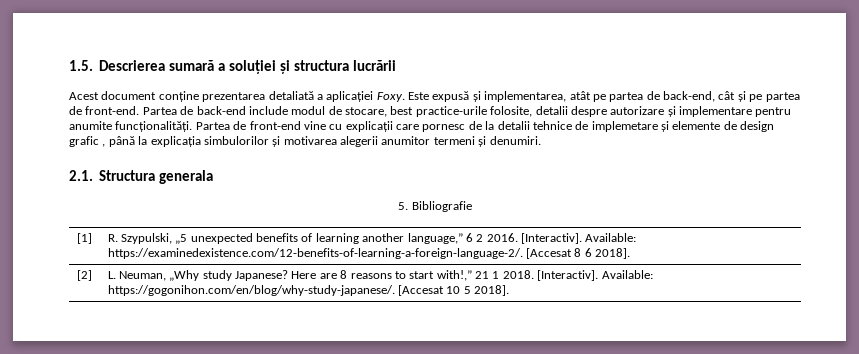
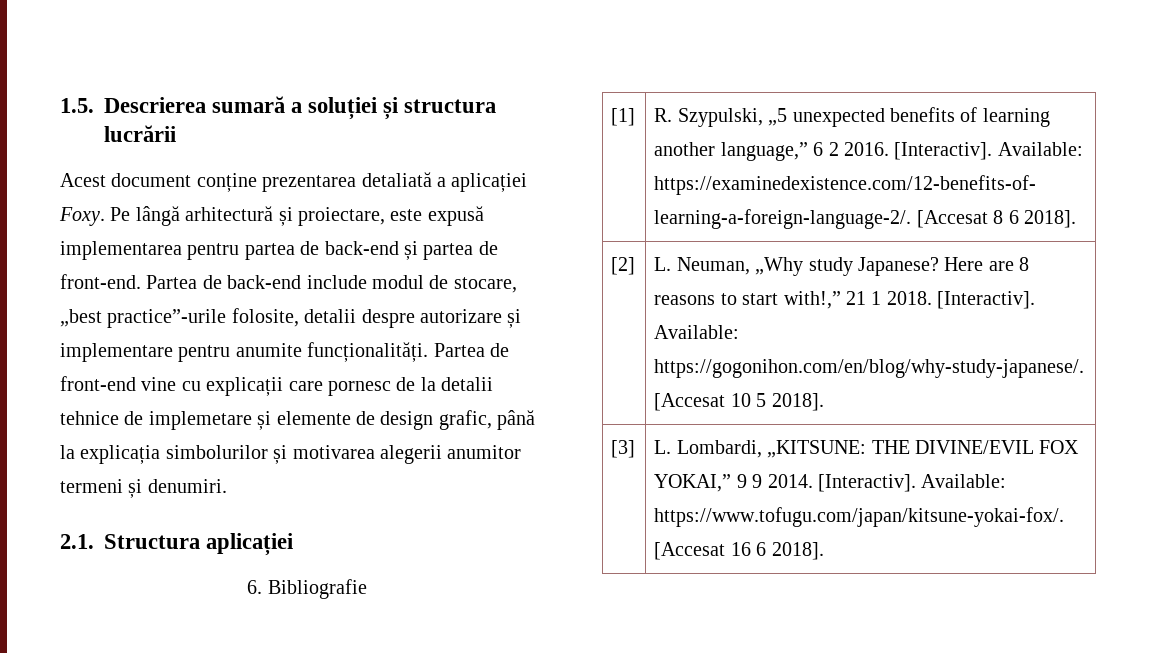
- Este expusă și implementarea, atât pe partea de back-end, cât și pe partea de front-end.
+ Pe lângă arhitectură și proiectare, este expusă implementarea pentru partea de back-end și partea de front-end.
- Partea de back-end include modul de stocare, best practice-urile folosite, detalii despre autorizare și implementare pentru anumite funcționalități.
+ Partea de back-end include modul de stocare, „best practice”-urile folosite, detalii despre autorizare și implementare pentru anumite funcționalități.
- Partea de front-end vine cu explicații care pornesc de la detalii tehnice de implemetare și elemente de design grafic , până la explicația simbulorilor și motivarea alegerii anumitor termeni și denumiri.
+ Partea de front-end vine cu explicații care pornesc de la detalii tehnice de implemetare și elemente de design grafic, până la explicația simbolurilor și motivarea alegerii anumitor termeni și denumiri.
- 2.1. Structura generala
- 5. Bibliografie
+ 2.1. Structura aplicației
+ 6. Bibliografie
+ [3] | L. Lombardi, „KITSUNE: THE DIVINE/EVIL FOX YOKAI,” 9 9 2014. [Interactiv]. Available: https://www.tofugu.com/japan/kitsune-yokai-fox/. [Accesat 16 6 2018].

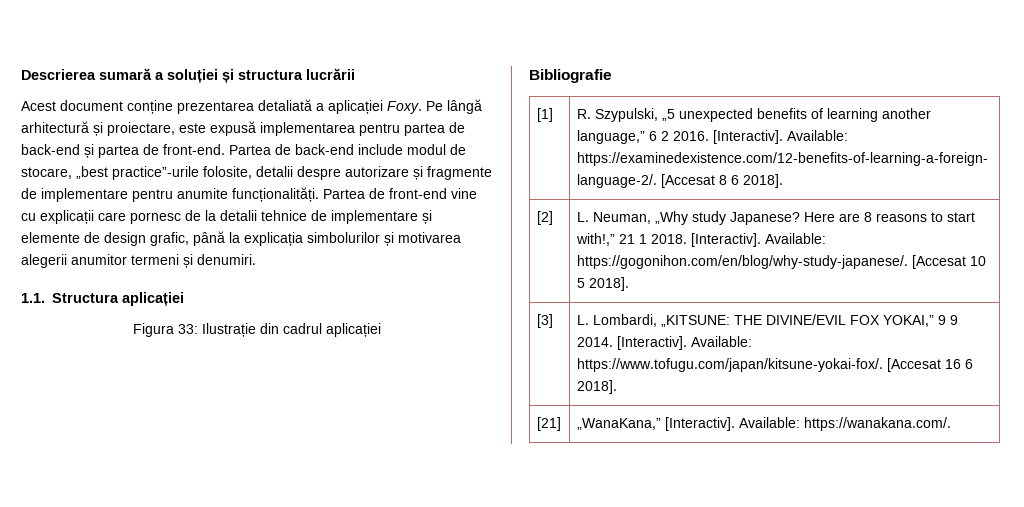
- 1.5. Descrierea sumară a soluției și structura lucrării
+ Descrierea sumară a soluției și structura lucrării
- Partea de back-end include modul de stocare, „best practice”-urile folosite, detalii despre autorizare și implementare pentru anumite funcționalități.
+ Partea de back-end include modul de stocare, „best practice”-urile folosite, detalii despre autorizare și fragmente de implementare pentru anumite funcționalități.
- Partea de front-end vine cu explicații care pornesc de la detalii tehnice de implemetare și elemente de design grafic, până la explicația simbolurilor și motivarea alegerii anumitor termeni și denumiri.
+ Partea de front-end vine cu explicații care pornesc de la detalii tehnice de implementare și elemente de design grafic, până la explicația simbolurilor și motivarea alegerii anumitor termeni și denumiri.
- 2.1. Structura aplicației
+ 1.1. Structura aplicației
- 6. Bibliografie
+ Figura 33: Ilustrație din cadrul aplicației
+ Bibliografie
+ [21] | „WanaKana,” [Interactiv]. Available: https://wanakana.com/.

